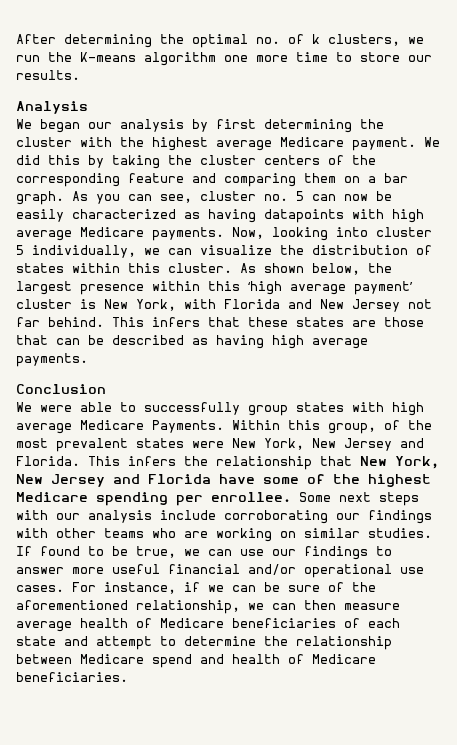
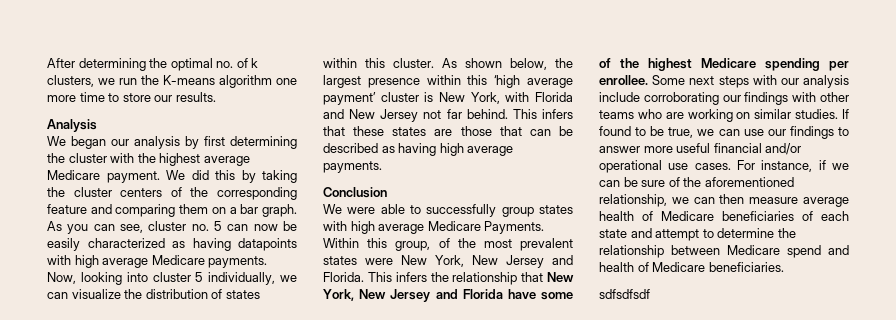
+ sdfsdfsdf

